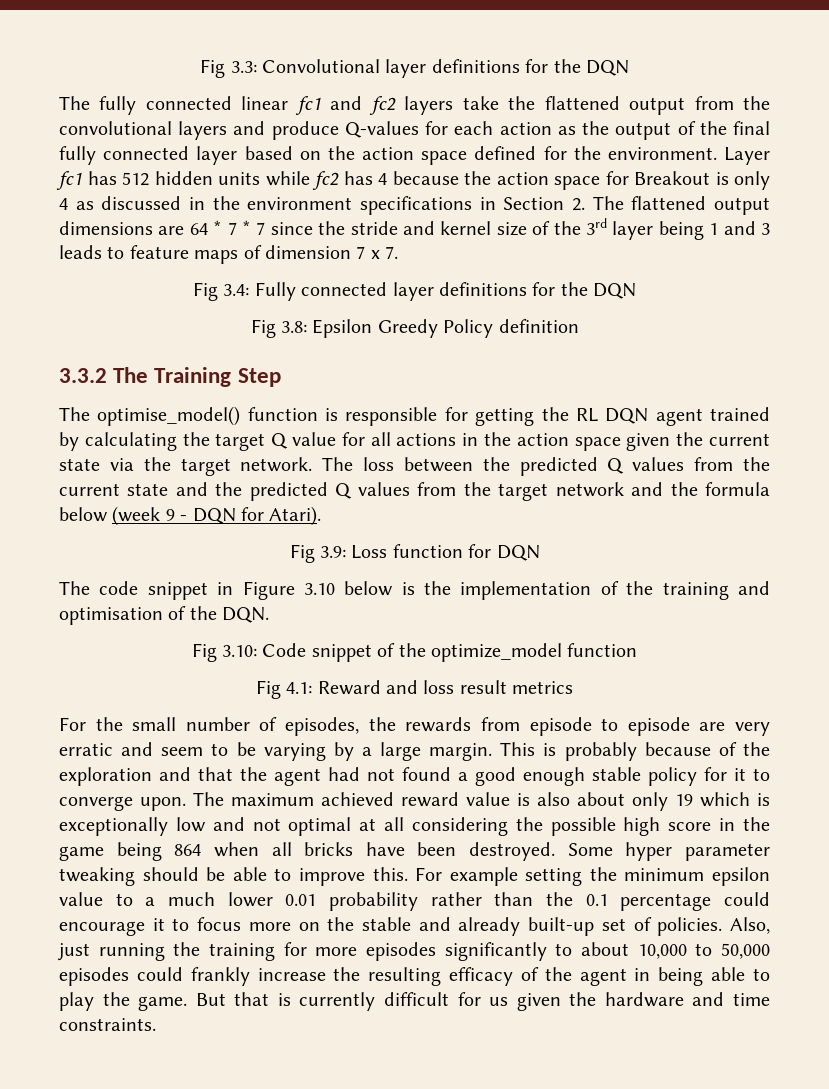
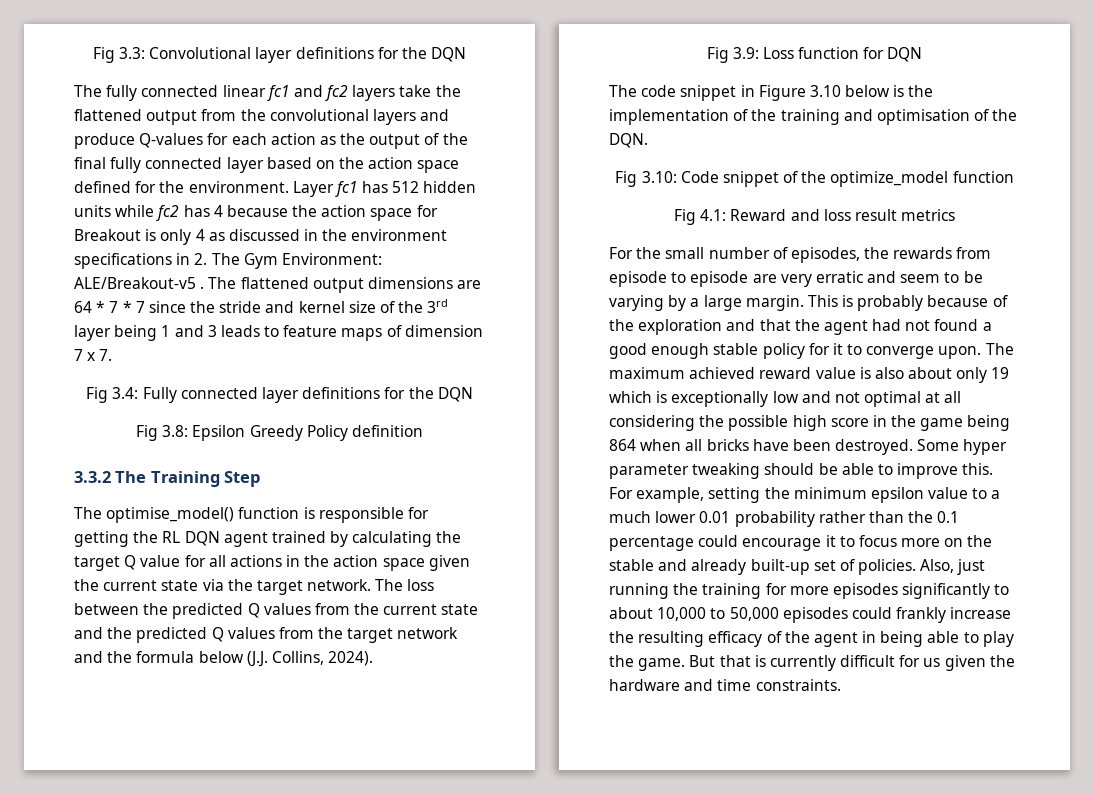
- Layer fc1 has 512 hidden units while fc2 has 4 because the action space for Breakout is only 4 as discussed in the environment specifications in Section 2. The flattened output dimensions are 64 * 7 * 7 since the stride and kernel size of the 3rd layer being 1 and 3 leads to feature maps of dimension 7 x 7.
+ Layer fc1 has 512 hidden units while fc2 has 4 because the action space for Breakout is only 4 as discussed in the environment specifications in 2. The Gym Environment: ALE/Breakout-v5 . The flattened output dimensions are 64 * 7 * 7 since the stride and kernel size of the 3rd layer being 1 and 3 leads to feature maps of dimension 7 x 7.
- The loss between the predicted Q values from the current state and the predicted Q values from the target network and the formula below (week 9 - DQN for Atari).
+ The loss between the predicted Q values from the current state and the predicted Q values from the target network and the formula below (J.J. Collins, 2024).
- For example setting the minimum epsilon value to a much lower 0.01 probability rather than the 0.1 percentage could encourage it to focus more on the stable and already built-up set of policies.
+ For example, setting the minimum epsilon value to a much lower 0.01 probability rather than the 0.1 percentage could encourage it to focus more on the stable and already built-up set of policies.

